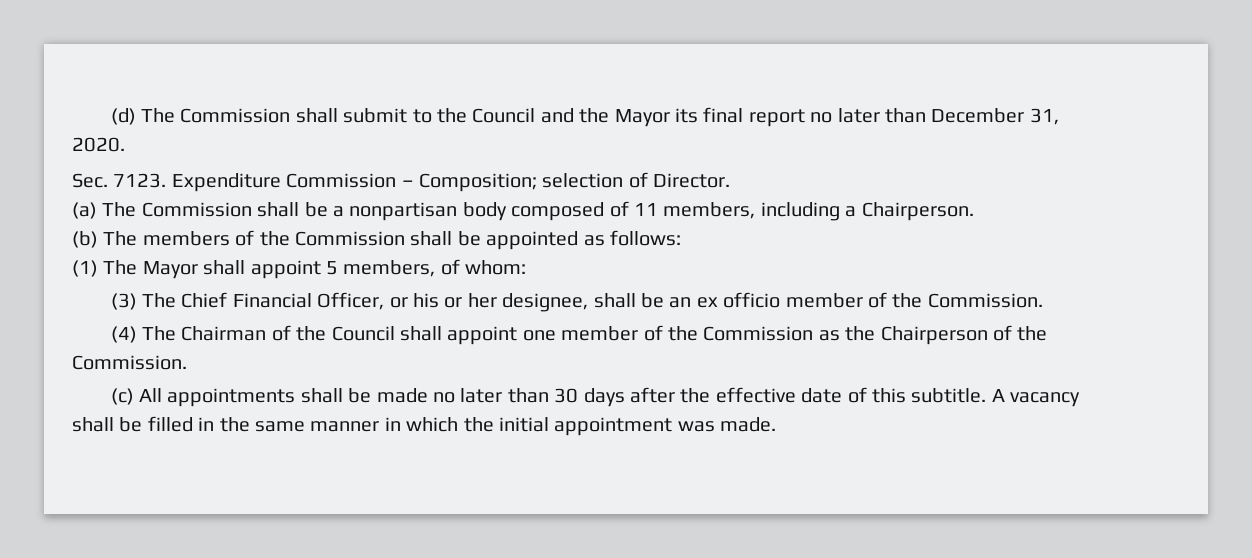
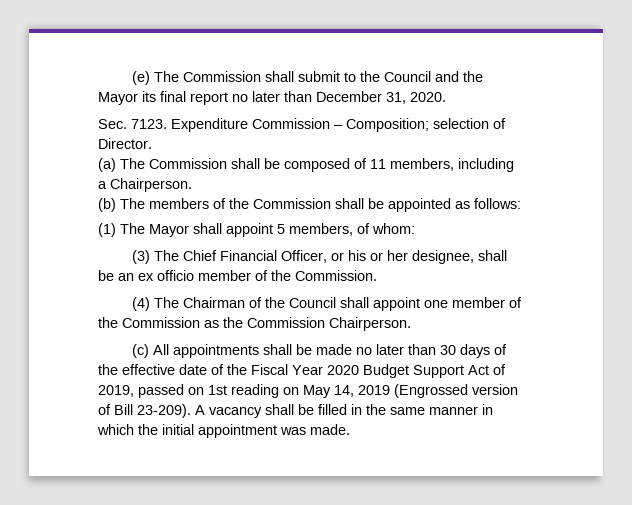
- (d) The Commission shall submit to the Council and the Mayor its final report no later than December 31, 2020.
+ (e) The Commission shall submit to the Council and the Mayor its final report no later than December 31, 2020.
- (a) The Commission shall be a nonpartisan body composed of 11 members, including a Chairperson.
+ (a) The Commission shall be composed of 11 members, including a Chairperson.
- (4) The Chairman of the Council shall appoint one member of the Commission as the Chairperson of the Commission.
+ (4) The Chairman of the Council shall appoint one member of the Commission as the Commission Chairperson.
- (c) All appointments shall be made no later than 30 days after the effective date of this subtitle.
+ (c) All appointments shall be made no later than 30 days of the effective date of the Fiscal Year 2020 Budget Support Act of 2019, passed on 1st reading on May 14, 2019 (Engrossed version of Bill 23-209).

